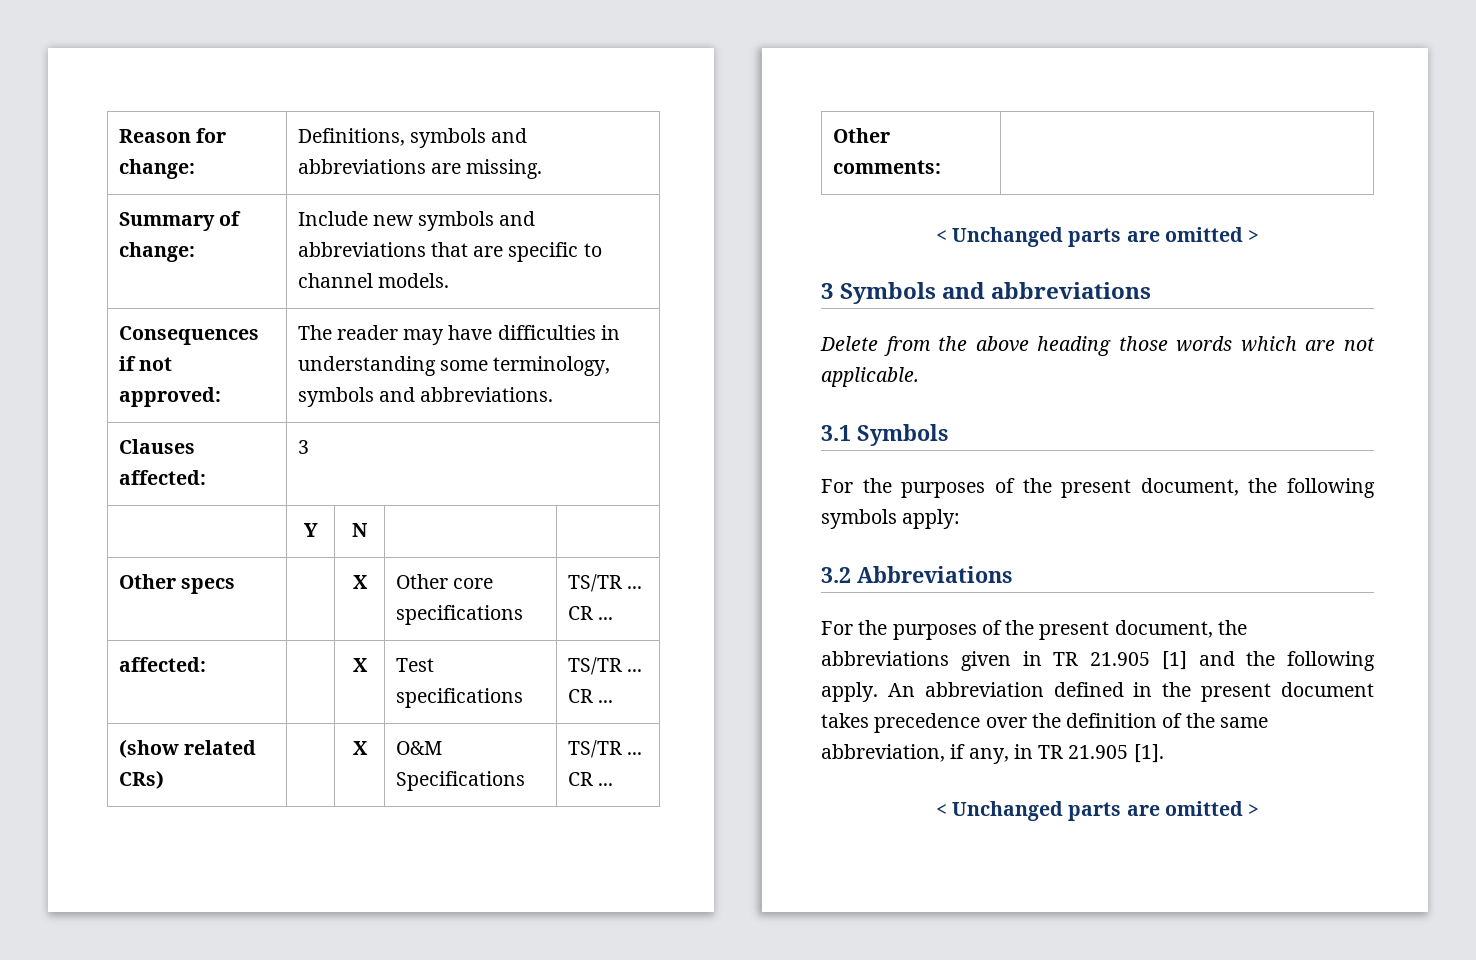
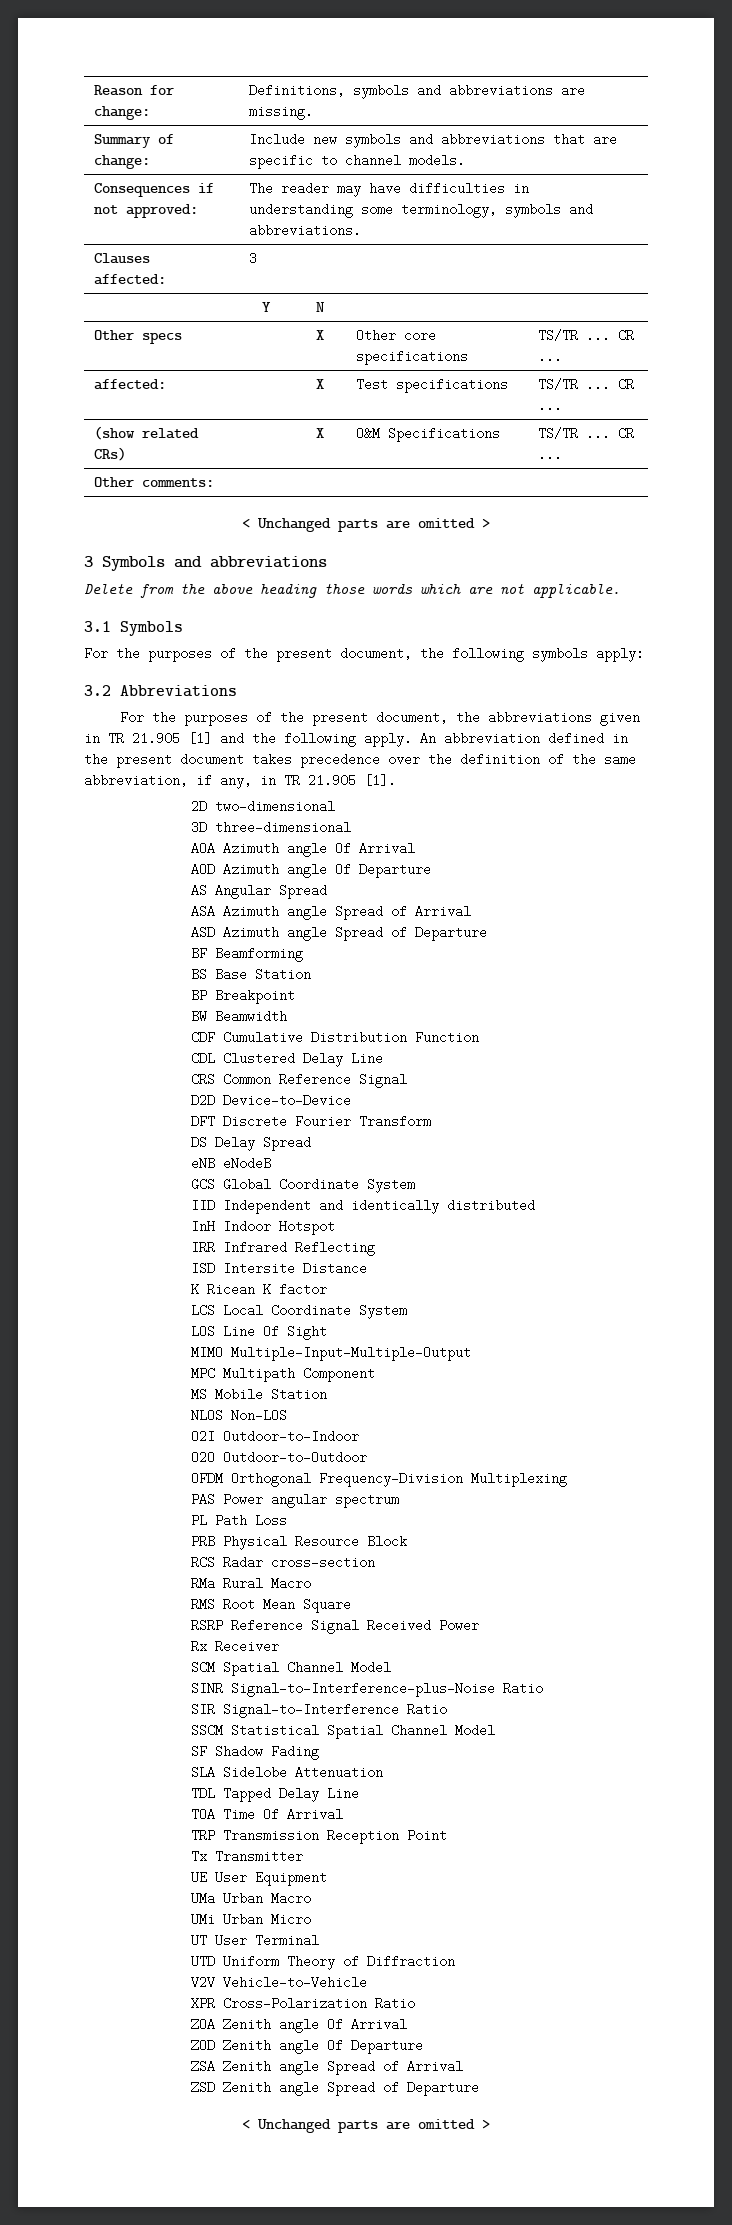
+ 2D two-dimensional
+ 3D three-dimensional
+ AOA Azimuth angle Of Arrival
+ AOD Azimuth angle Of Departure
+ AS Angular Spread
+ ASA Azimuth angle Spread of Arrival
+ ASD Azimuth angle Spread of Departure
+ BF Beamforming
+ BS Base Station
+ BP Breakpoint
+ BW Beamwidth
+ CDF Cumulative Distribution Function
+ CDL Clustered Delay Line
+ CRS Common Reference Signal
+ D2D Device-to-Device
+ DFT Discrete Fourier Transform
+ DS Delay Spread
+ eNB eNodeB
+ GCS Global Coordinate System
+ IID Independent and identically distributed
+ InH Indoor Hotspot
+ IRR Infrared Reflecting
+ ISD Intersite Distance
+ K Ricean K factor
+ LCS Local Coordinate System
+ LOS Line Of Sight
+ MIMO Multiple-Input-Multiple-Output
+ MPC Multipath Component
+ MS Mobile Station
+ NLOS Non-LOS
+ O2I Outdoor-to-Indoor
+ O2O Outdoor-to-Outdoor
+ OFDM Orthogonal Frequency-Division Multiplexing
+ PAS Power angular spectrum
+ PL Path Loss
+ PRB Physical Resource Block
+ RCS Radar cross-section
+ RMa Rural Macro
+ RMS Root Mean Square
+ RSRP Reference Signal Received Power
+ Rx Receiver
+ SCM Spatial Channel Model
+ SINR Signal-to-Interference-plus-Noise Ratio
+ SIR Signal-to-Interference Ratio
+ SSCM Statistical Spatial Channel Model
+ SF Shadow Fading
+ SLA Sidelobe Attenuation
+ TDL Tapped Delay Line
+ TOA Time Of Arrival
+ TRP Transmission Reception Point
+ Tx Transmitter
+ UE User Equipment
+ UMa Urban Macro
+ UMi Urban Micro
+ UT User Terminal
+ UTD Uniform Theory of Diffraction
+ V2V Vehicle-to-Vehicle
+ XPR Cross-Polarization Ratio
+ ZOA Zenith angle Of Arrival
+ ZOD Zenith angle Of Departure
+ ZSA Zenith angle Spread of Arrival
+ ZSD Zenith angle Spread of Departure

